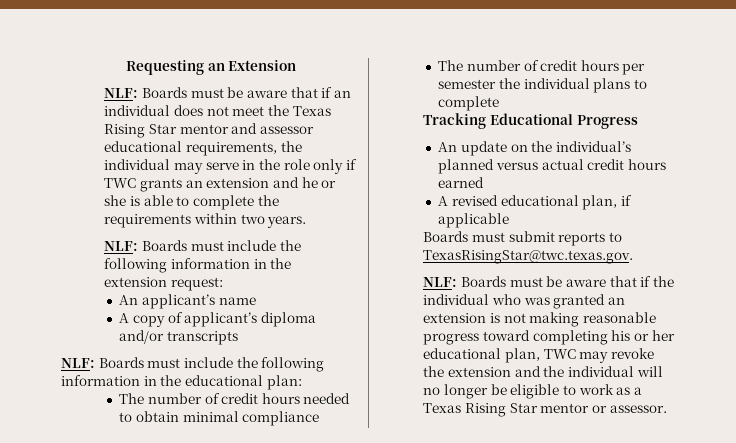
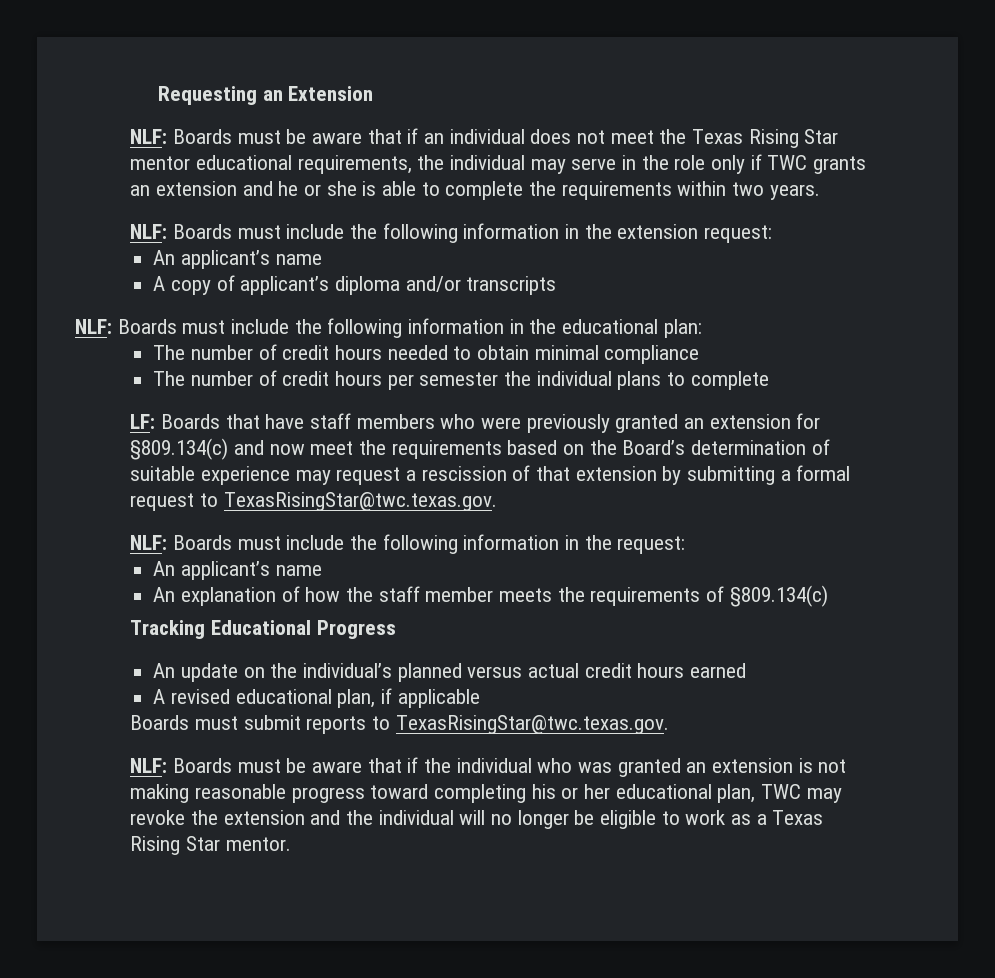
- NLF: Boards must be aware that if an individual does not meet the Texas Rising Star mentor and assessor educational requirements, the individual may serve in the role only if TWC grants an extension and he or she is able to complete the requirements within two years.
+ NLF: Boards must be aware that if an individual does not meet the Texas Rising Star mentor educational requirements, the individual may serve in the role only if TWC grants an extension and he or she is able to complete the requirements within two years.
+ LF: Boards that have staff members who were previously granted an extension for §809.134(c) and now meet the requirements based on the Board’s determination of suitable experience may request a rescission of that extension by submitting a formal request to TexasRisingStar@twc.texas.gov.
+ NLF: Boards must include the following information in the request:
+ An applicant’s name
+ An explanation of how the staff member meets the requirements of §809.134(c)
- NLF: Boards must be aware that if the individual who was granted an extension is not making reasonable progress toward completing his or her educational plan, TWC may revoke the extension and the individual will no longer be eligible to work as a Texas Rising Star mentor or assessor.
+ NLF: Boards must be aware that if the individual who was granted an extension is not making reasonable progress toward completing his or her educational plan, TWC may revoke the extension and the individual will no longer be eligible to work as a Texas Rising Star mentor.

